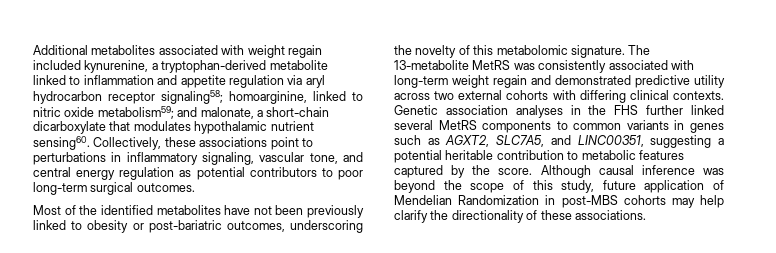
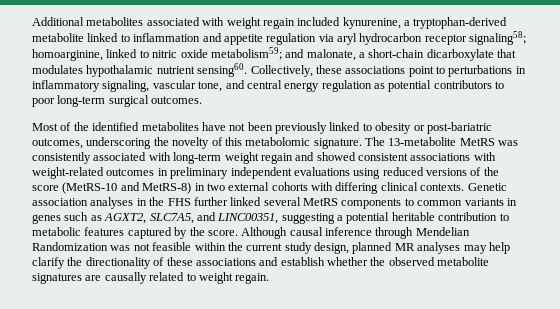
- The 13-metabolite MetRS was consistently associated with long-term weight regain and demonstrated predictive utility across two external cohorts with differing clinical contexts.
+ The 13-metabolite MetRS was consistently associated with long-term weight regain and showed consistent associations with weight-related outcomes in preliminary independent evaluations using reduced versions of the score (MetRS-10 and MetRS-8) in two external cohorts with differing clinical contexts.
- Although causal inference was beyond the scope of this study, future application of Mendelian Randomization in post-MBS cohorts may help clarify the directionality of these associations.
+ Although causal inference through Mendelian Randomization was not feasible within the current study design, planned MR analyses may help clarify the directionality of these associations and establish whether the observed metabolite signatures are causally related to weight regain.

